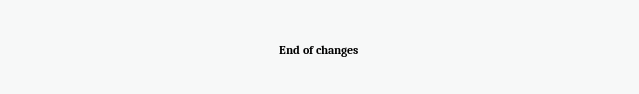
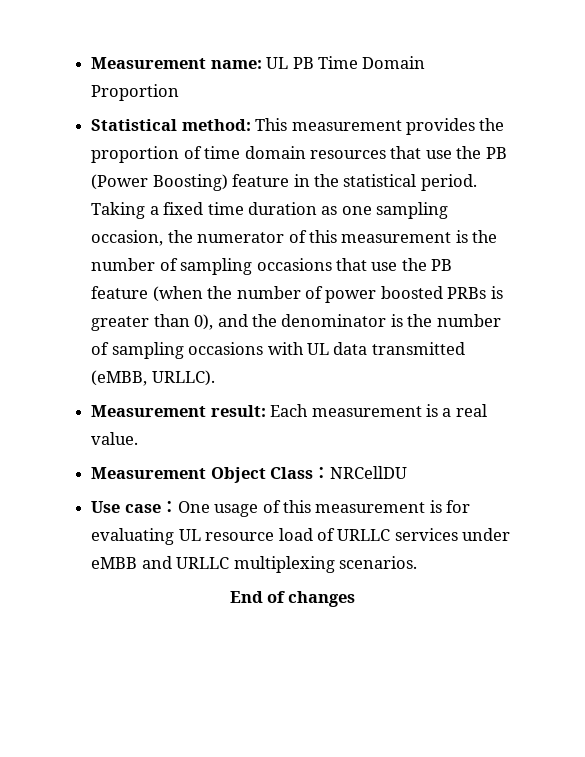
+ Measurement name: UL PB Time Domain Proportion
+ Statistical method: This measurement provides the proportion of time domain resources that use the PB (Power Boosting) feature in the statistical period. Taking a fixed time duration as one sampling occasion, the numerator of this measurement is the number of sampling occasions that use the PB feature (when the number of power boosted PRBs is greater than 0), and the denominator is the number of sampling occasions with UL data transmitted (eMBB, URLLC).
+ Measurement result: Each measurement is a real value.
+ Measurement Object Class：NRCellDU
+ Use case：One usage of this measurement is for evaluating UL resource load of URLLC services under eMBB and URLLC multiplexing scenarios.

